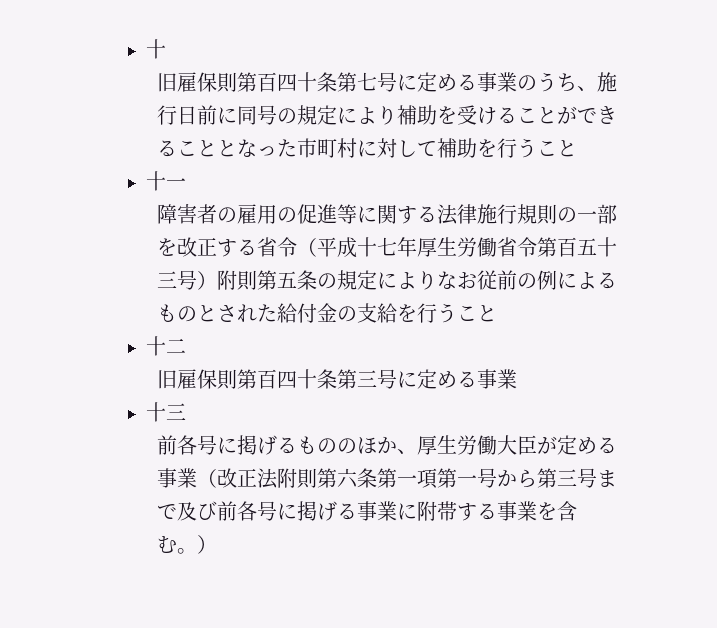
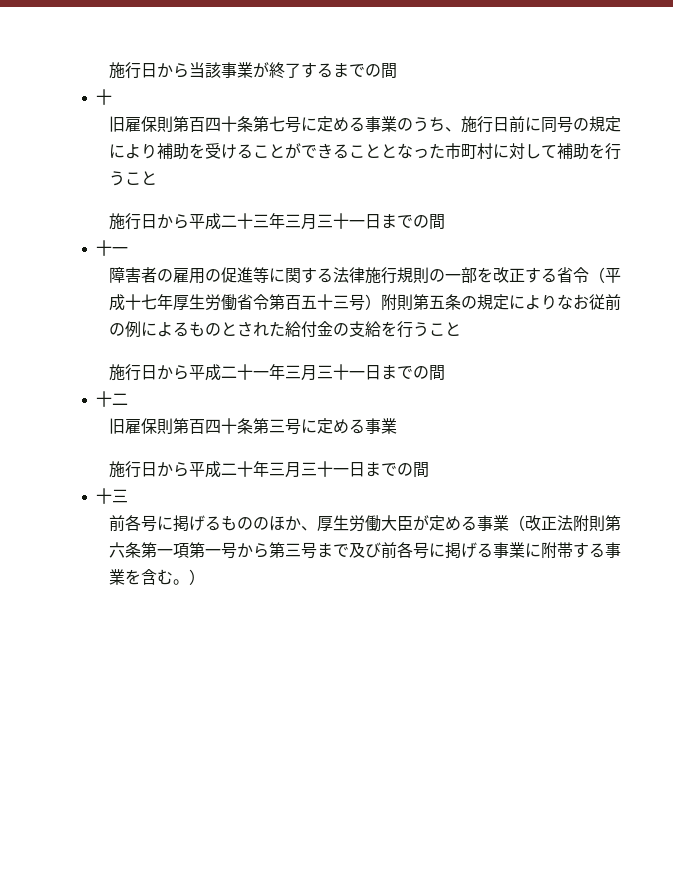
+ 施行日から当該事業が終了するまでの間
+ 施行日から平成二十三年三月三十一日までの間
+ 施行日から平成二十一年三月三十一日までの間
+ 施行日から平成二十年三月三十一日までの間

